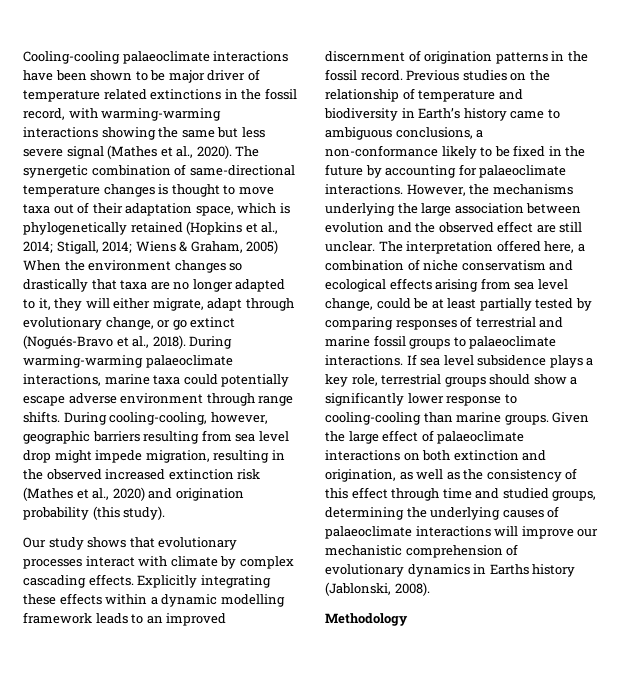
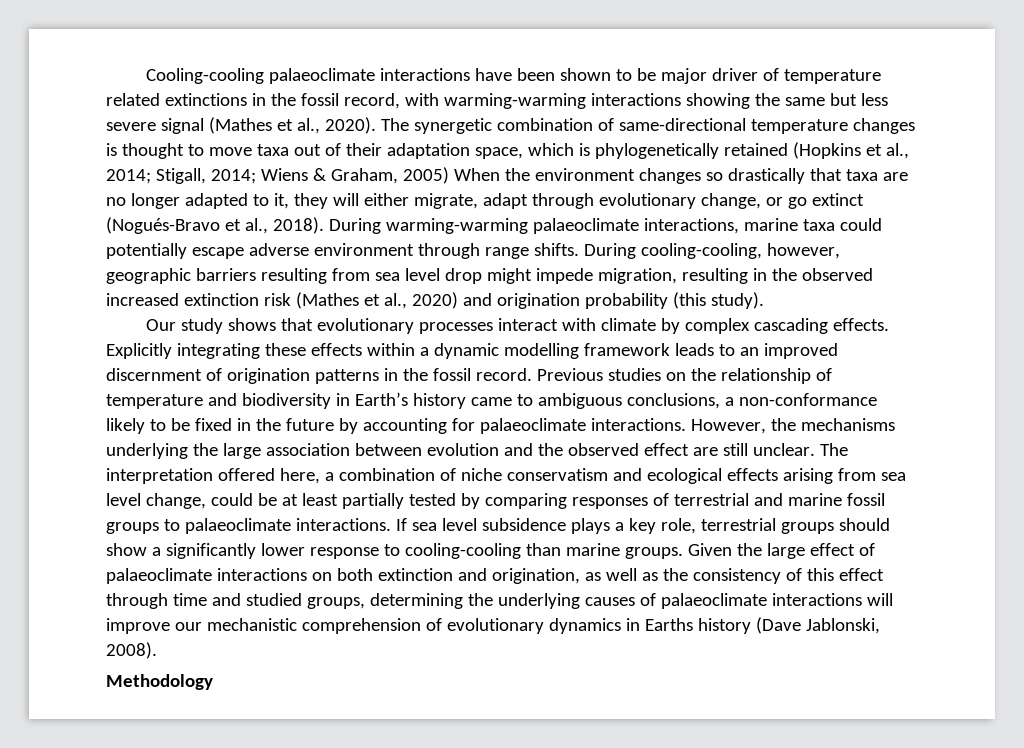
- Given the large effect of palaeoclimate interactions on both extinction and origination, as well as the consistency of this effect through time and studied groups, determining the underlying causes of palaeoclimate interactions will improve our mechanistic comprehension of evolutionary dynamics in Earths history (Jablonski, 2008).
+ Given the large effect of palaeoclimate interactions on both extinction and origination, as well as the consistency of this effect through time and studied groups, determining the underlying causes of palaeoclimate interactions will improve our mechanistic comprehension of evolutionary dynamics in Earths history (Dave Jablonski, 2008).

